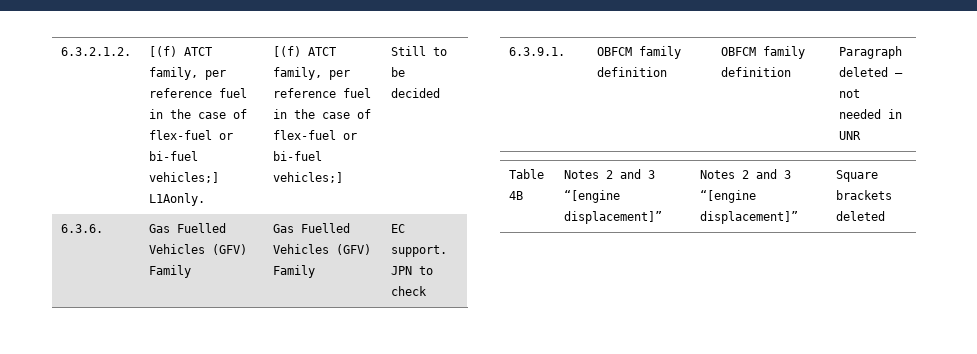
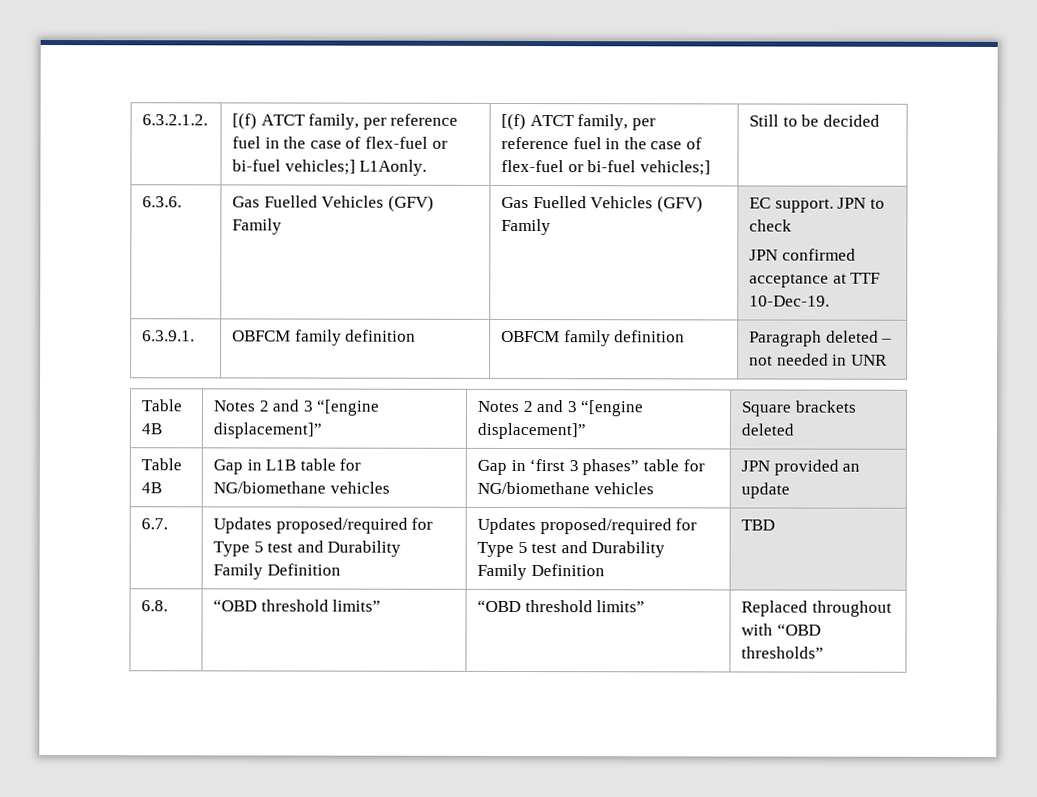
  6.3.6. | Gas Fuelled Vehicles (GFV) Family | Gas Fuelled Vehicles (GFV) Family | EC support. JPN to check
+ JPN confirmed acceptance at TTF 10-Dec-19.
+ Table 4B | Gap in L1B table for NG/biomethane vehicles | Gap in ‘first 3 phases” table for NG/biomethane vehicles | JPN provided an update
+ 6.7. | Updates proposed/required for Type 5 test and Durability Family Definition | Updates proposed/required for Type 5 test and Durability Family Definition | TBD
+ 6.8. | “OBD threshold limits” | “OBD threshold limits” | Replaced throughout with “OBD thresholds”

